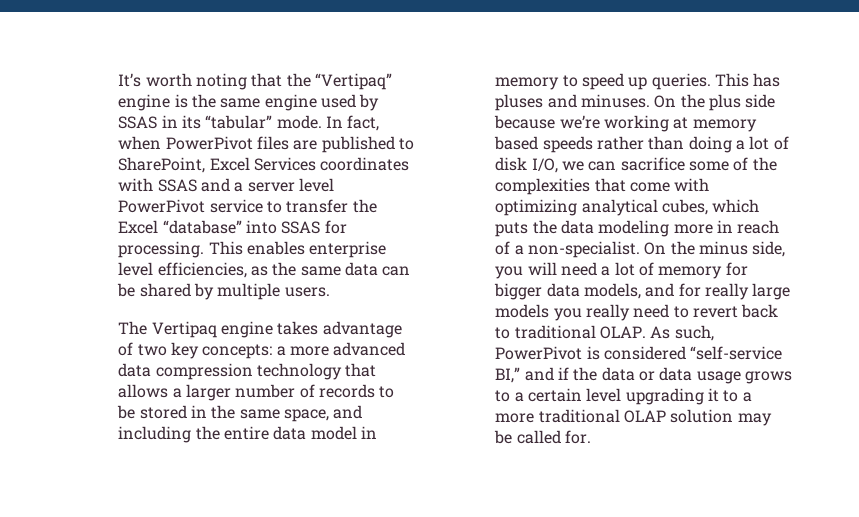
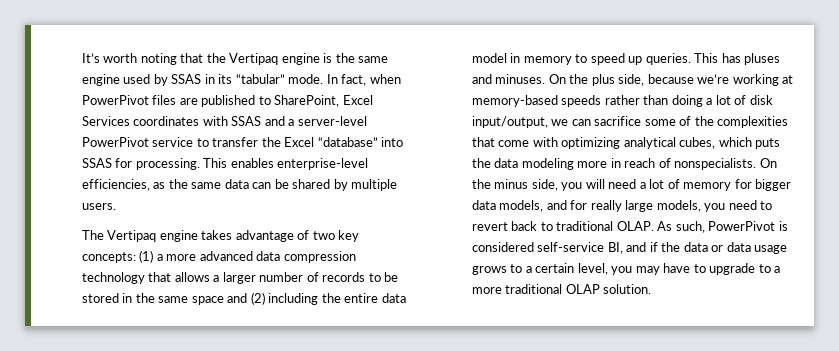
- It’s worth noting that the “Vertipaq” engine is the same engine used by SSAS in its “tabular” mode.
+ It’s worth noting that the Vertipaq engine is the same engine used by SSAS in its “tabular” mode.
- In fact, when PowerPivot files are published to SharePoint, Excel Services coordinates with SSAS and a server level PowerPivot service to transfer the Excel “database” into SSAS for processing.
+ In fact, when PowerPivot files are published to SharePoint, Excel Services coordinates with SSAS and a server-level PowerPivot service to transfer the Excel “database” into SSAS for processing.
- This enables enterprise level efficiencies, as the same data can be shared by multiple users.
+ This enables enterprise-level efficiencies, as the same data can be shared by multiple users.
- The Vertipaq engine takes advantage of two key concepts: a more advanced data compression technology that allows a larger number of records to be stored in the same space, and including the entire data model in memory to speed up queries.
+ The Vertipaq engine takes advantage of two key concepts: (1) a more advanced data compression technology that allows a larger number of records to be stored in the same space and (2) including the entire data model in memory to speed up queries.
- On the plus side because we’re working at memory based speeds rather than doing a lot of disk I/O, we can sacrifice some of the complexities that come with optimizing analytical cubes, which puts the data modeling more in reach of a non-specialist.
+ On the plus side, because we’re working at memory-based speeds rather than doing a lot of disk input/output, we can sacrifice some of the complexities that come with optimizing analytical cubes, which puts the data modeling more in reach of nonspecialists.
- On the minus side, you will need a lot of memory for bigger data models, and for really large models you really need to revert back to traditional OLAP.
+ On the minus side, you will need a lot of memory for bigger data models, and for really large models, you need to revert back to traditional OLAP.
- As such, PowerPivot is considered “self-service BI,” and if the data or data usage grows to a certain level upgrading it to a more traditional OLAP solution may be called for.
+ As such, PowerPivot is considered self-service BI, and if the data or data usage grows to a certain level, you may have to upgrade to a more traditional OLAP solution.

